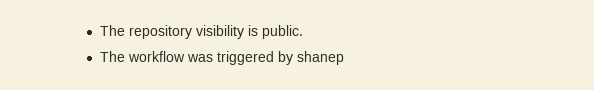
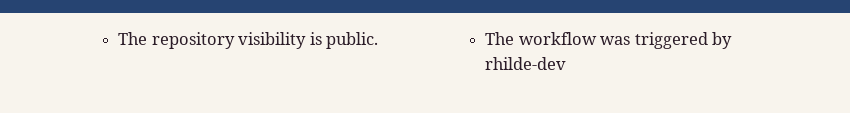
- The workflow was triggered by shanep
+ The workflow was triggered by rhilde-dev

